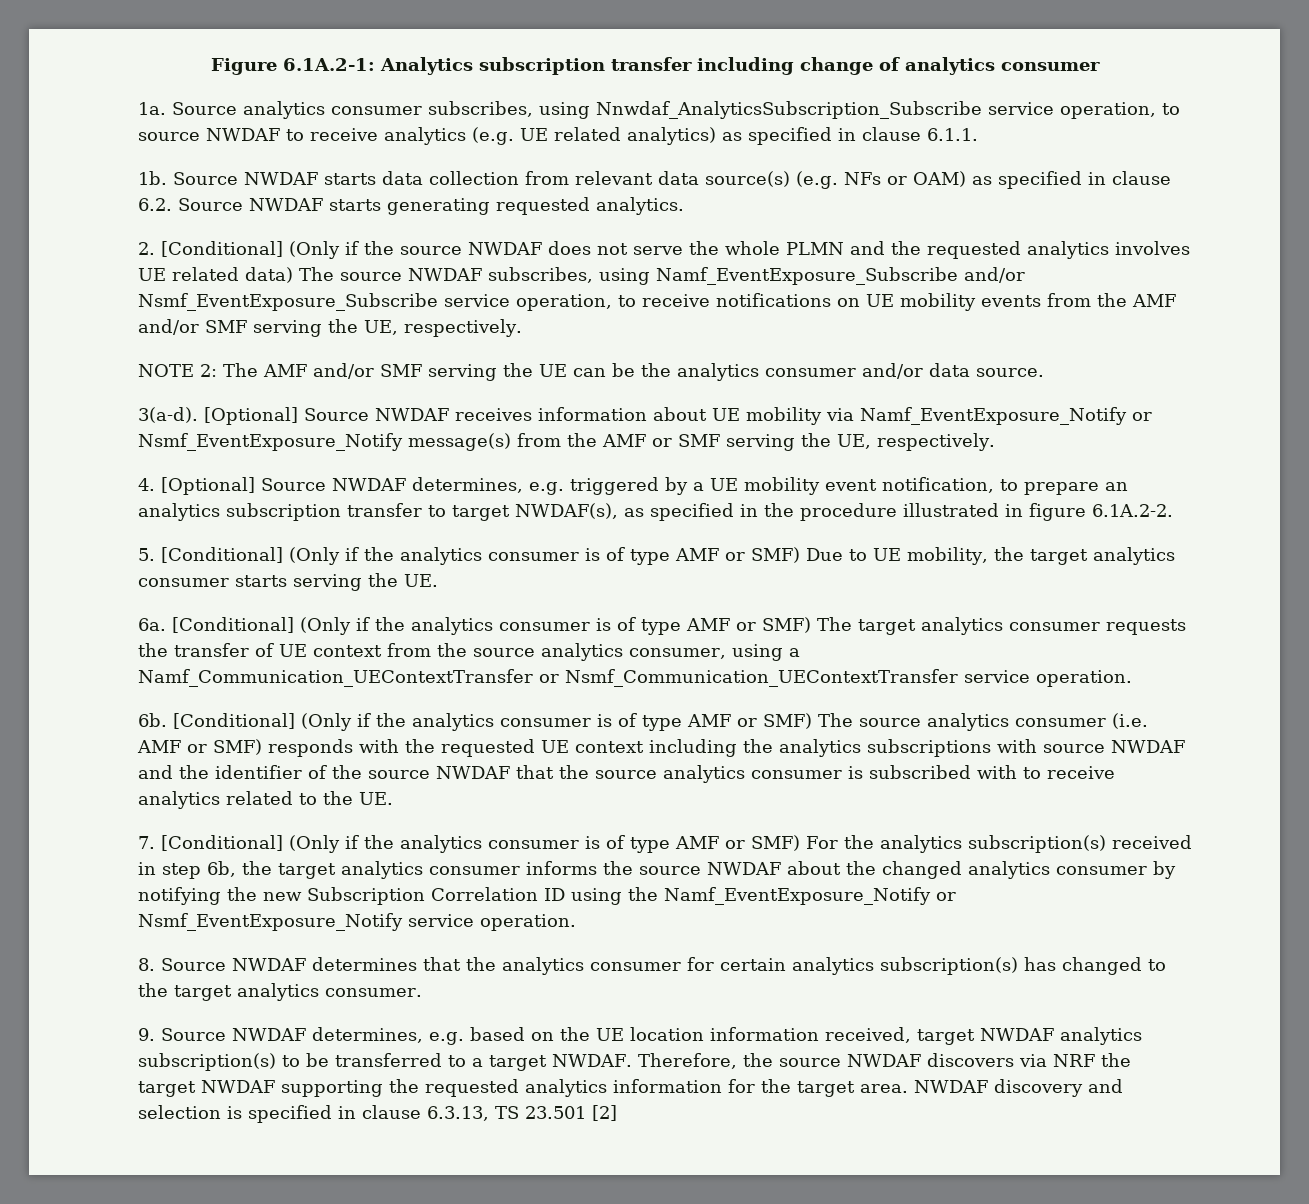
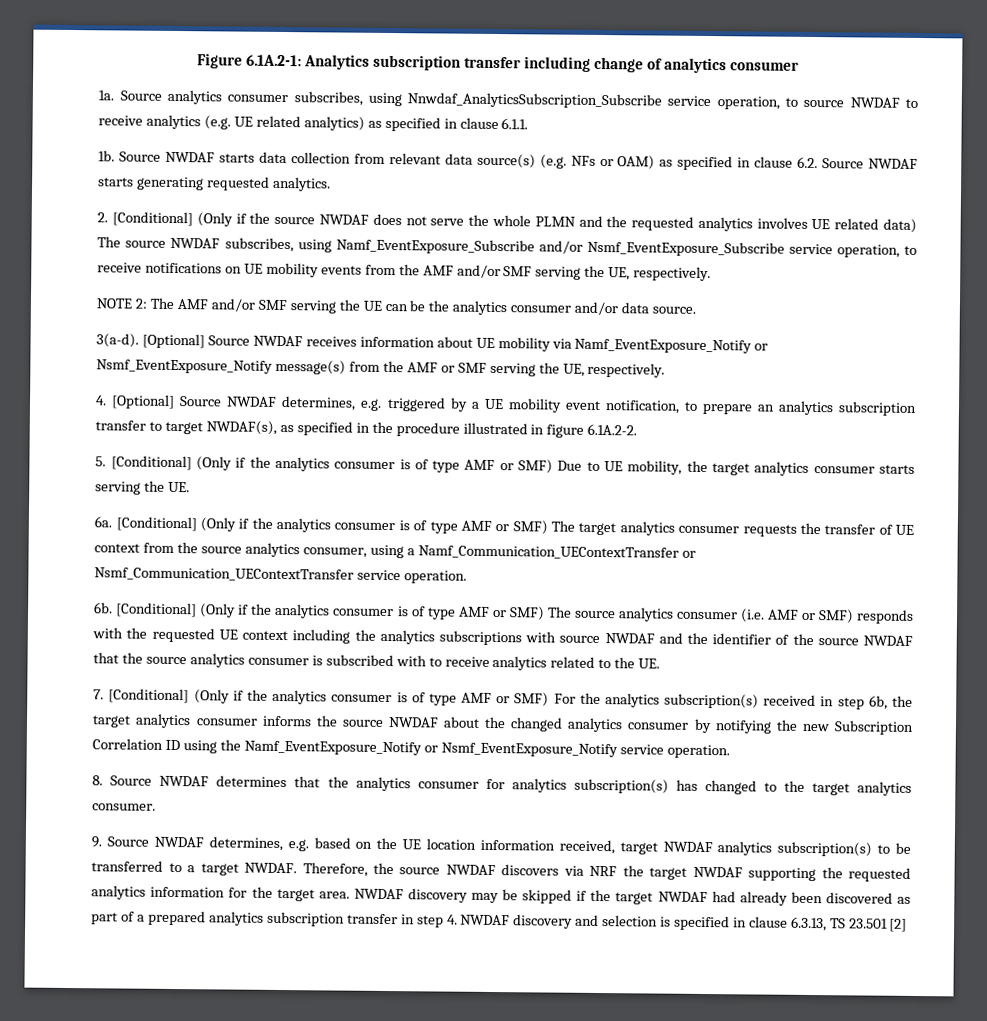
- 8. Source NWDAF determines that the analytics consumer for certain analytics subscription(s) has changed to the target analytics consumer.
+ 8. Source NWDAF determines that the analytics consumer for analytics subscription(s) has changed to the target analytics consumer.
- NWDAF discovery and selection is specified in clause 6.3.13, TS 23.501 [2]
+ NWDAF discovery may be skipped if the target NWDAF had already been discovered as part of a prepared analytics subscription transfer in step 4. NWDAF discovery and selection is specified in clause 6.3.13, TS 23.501 [2]

